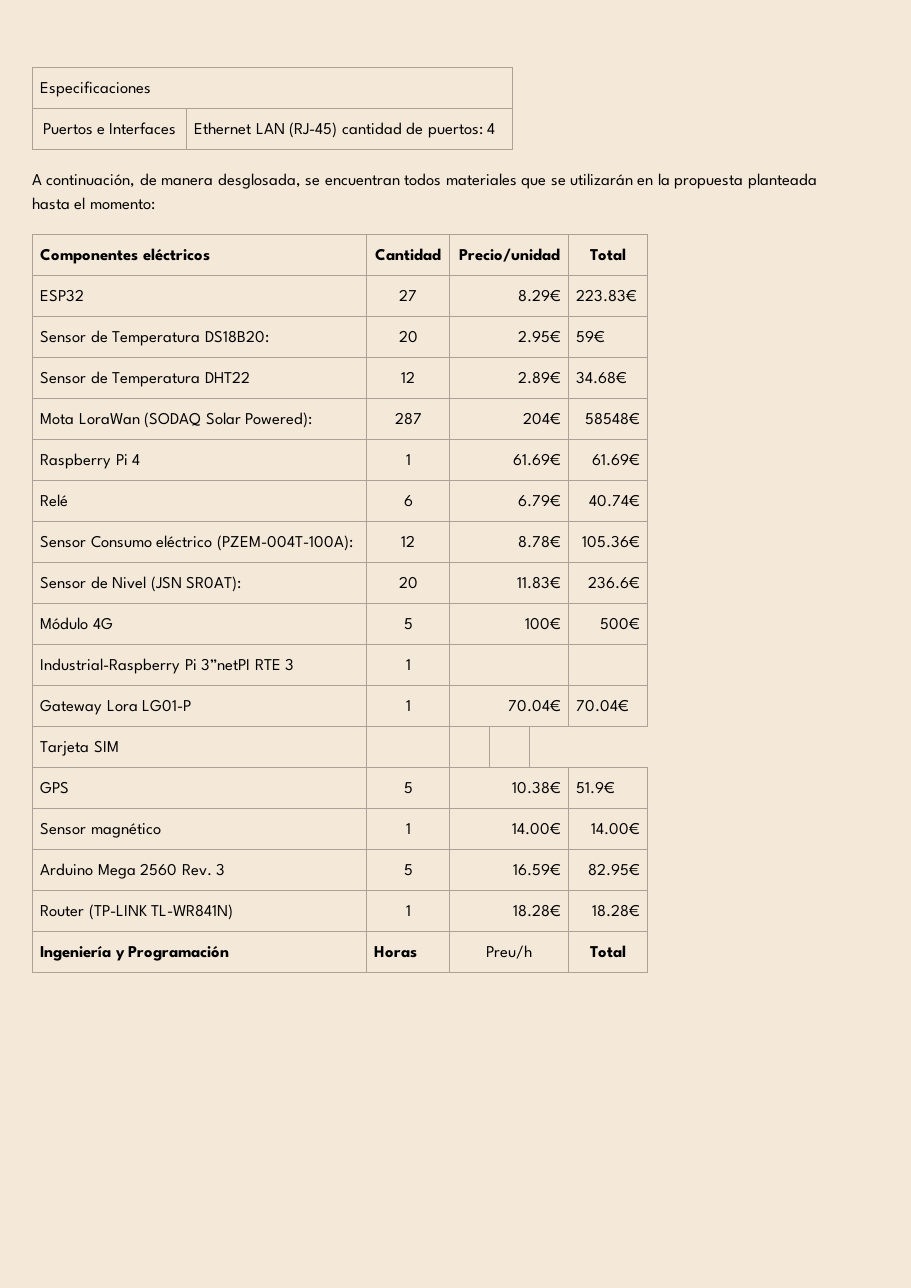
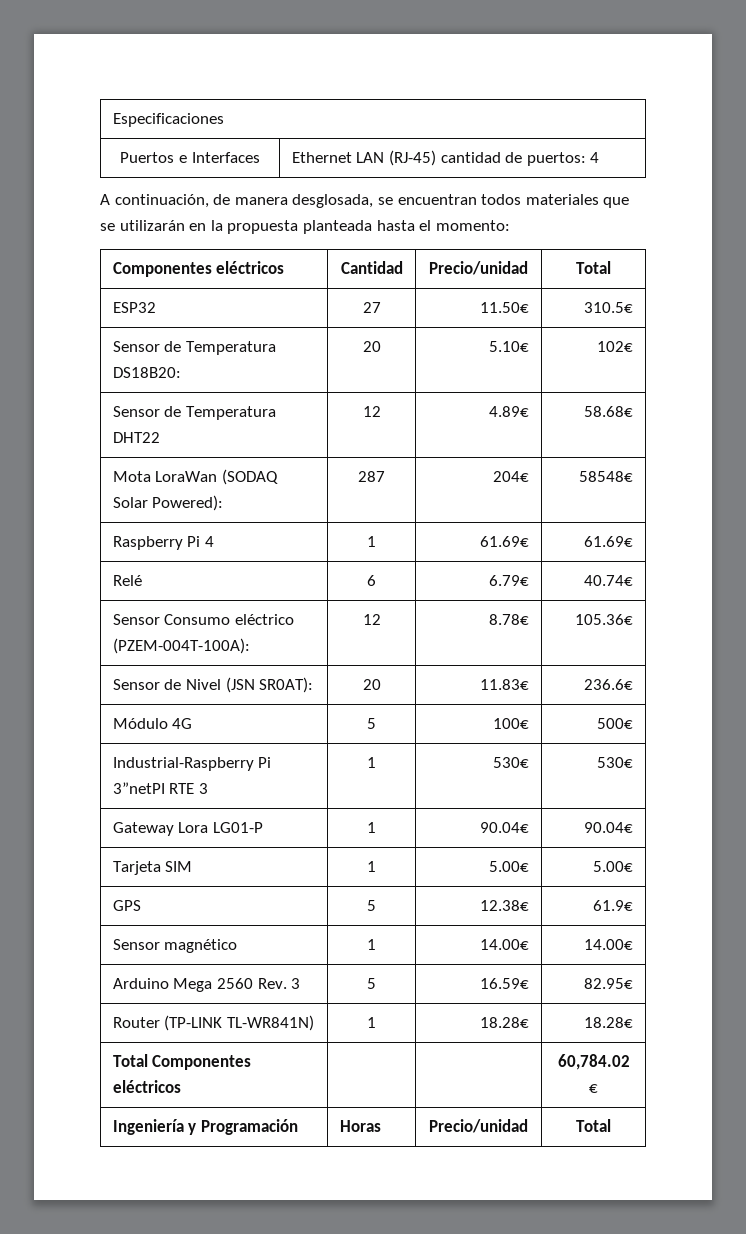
- ESP32 | 27 | 8.29€ | 223.83€
+ ESP32 | 27 | 11.50€ | 310.5€
- Sensor de Temperatura DS18B20: | 20 | 2.95€ | 59€
+ Sensor de Temperatura DS18B20: | 20 | 5.10€ | 102€
- Sensor de Temperatura DHT22 | 12 | 2.89€ | 34.68€
+ Sensor de Temperatura DHT22 | 12 | 4.89€ | 58.68€
- Industrial-Raspberry Pi 3”netPI RTE 3 | 1 | |
+ Industrial-Raspberry Pi 3”netPI RTE 3 | 1 | 530€ | 530€
- Gateway Lora LG01-P | 1 | 70.04€ | 70.04€
+ Gateway Lora LG01-P | 1 | 90.04€ | 90.04€
- Tarjeta SIM | | |
+ Tarjeta SIM | 1 | 5.00€ | 5.00€
- GPS | 5 | 10.38€ | 51.9€
+ GPS | 5 | 12.38€ | 61.9€
+ Total Componentes eléctricos | | | 60,784.02 €
- Ingeniería y Programación | Horas | Preu/h | Total
+ Ingeniería y Programación | Horas | Precio/unidad | Total

